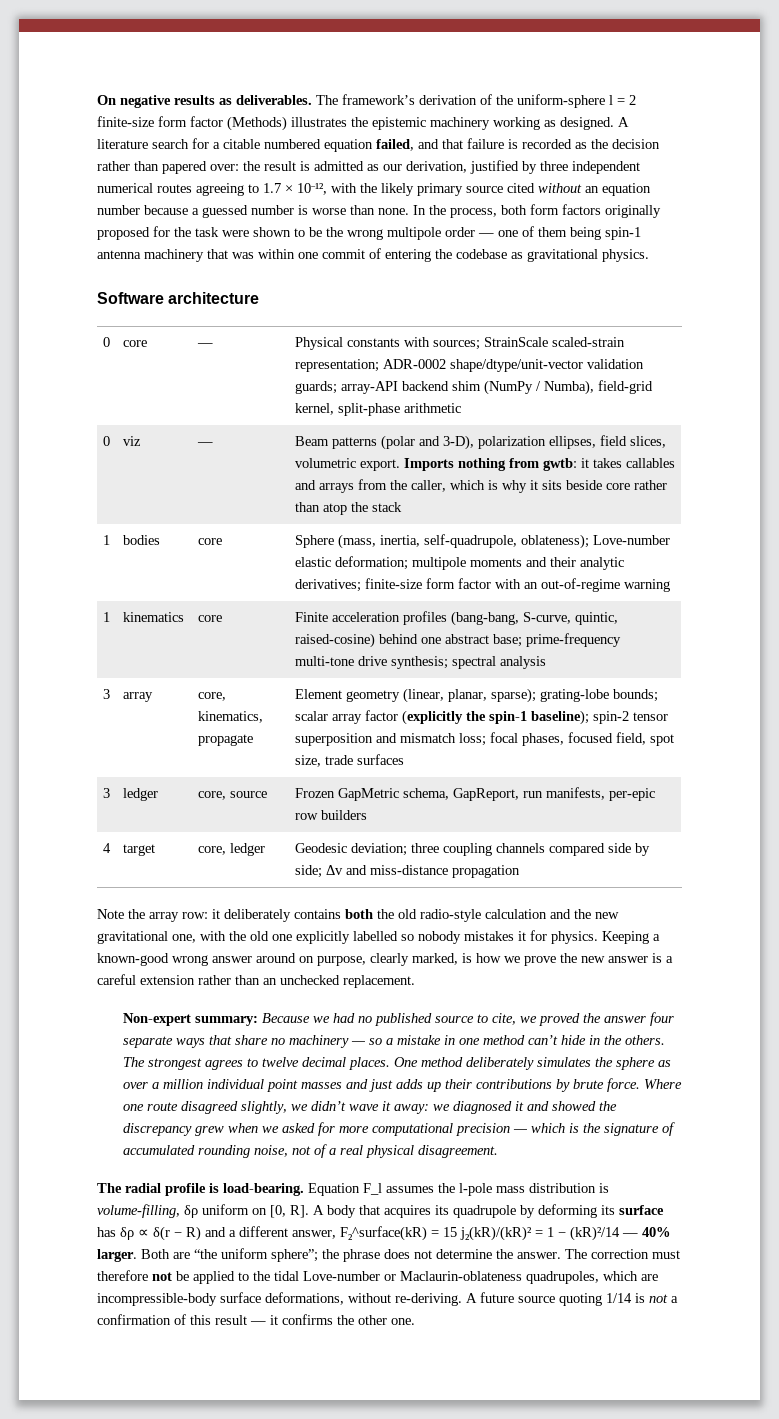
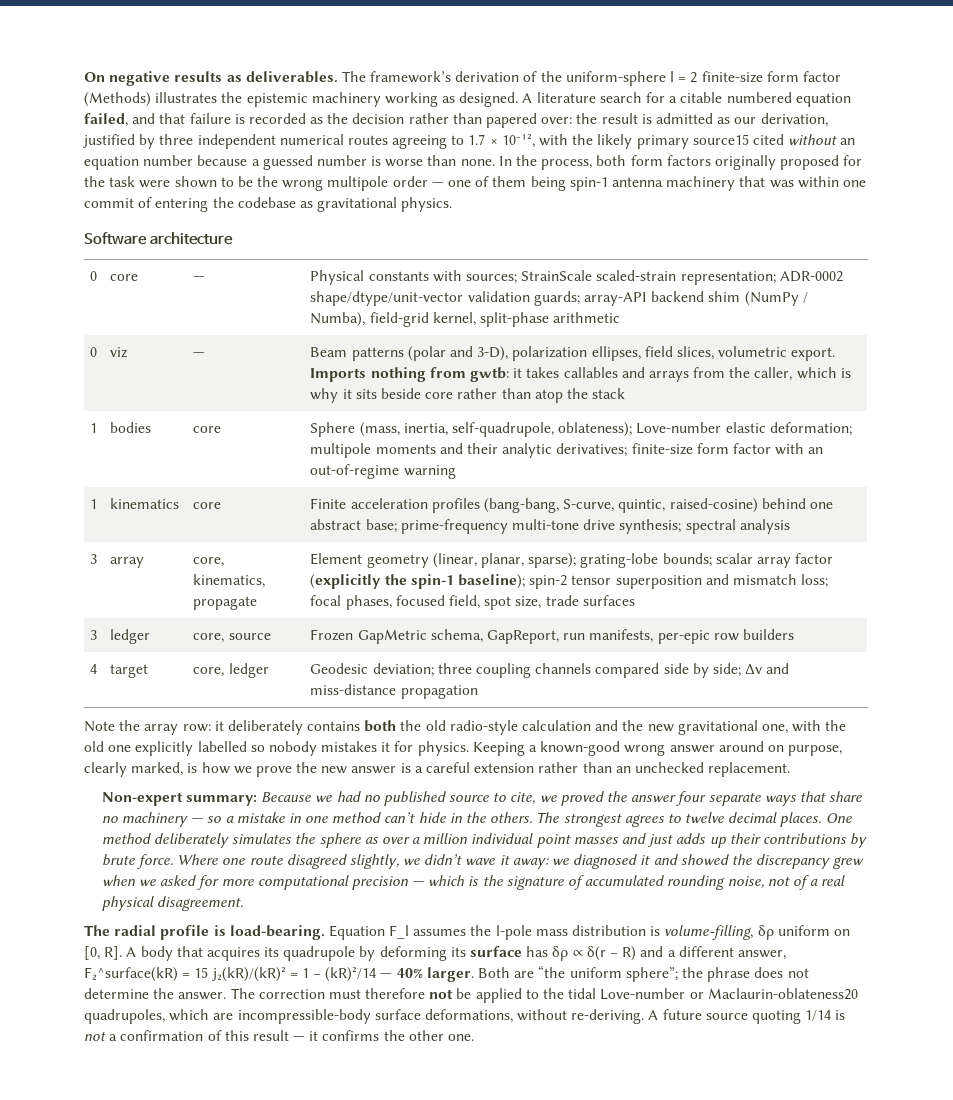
- A literature search for a citable numbered equation failed, and that failure is recorded as the decision rather than papered over: the result is admitted as our derivation, justified by three independent numerical routes agreeing to 1.7 × 10⁻¹², with the likely primary source cited without an equation number because a guessed number is worse than none.
+ A literature search for a citable numbered equation failed, and that failure is recorded as the decision rather than papered over: the result is admitted as our derivation, justified by three independent numerical routes agreeing to 1.7 × 10⁻¹², with the likely primary source15 cited without an equation number because a guessed number is worse than none.
- The correction must therefore not be applied to the tidal Love-number or Maclaurin-oblateness quadrupoles, which are incompressible-body surface deformations, without re-deriving.
+ The correction must therefore not be applied to the tidal Love-number or Maclaurin-oblateness20 quadrupoles, which are incompressible-body surface deformations, without re-deriving.

